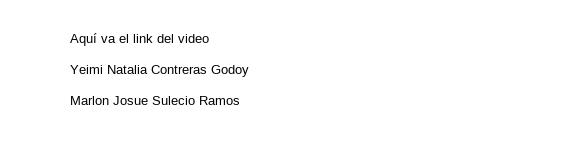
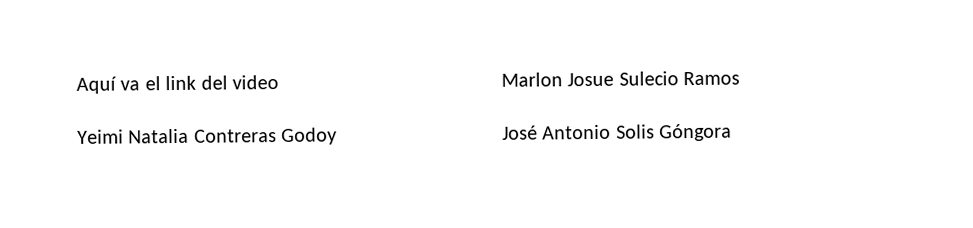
+ José Antonio Solis Góngora

